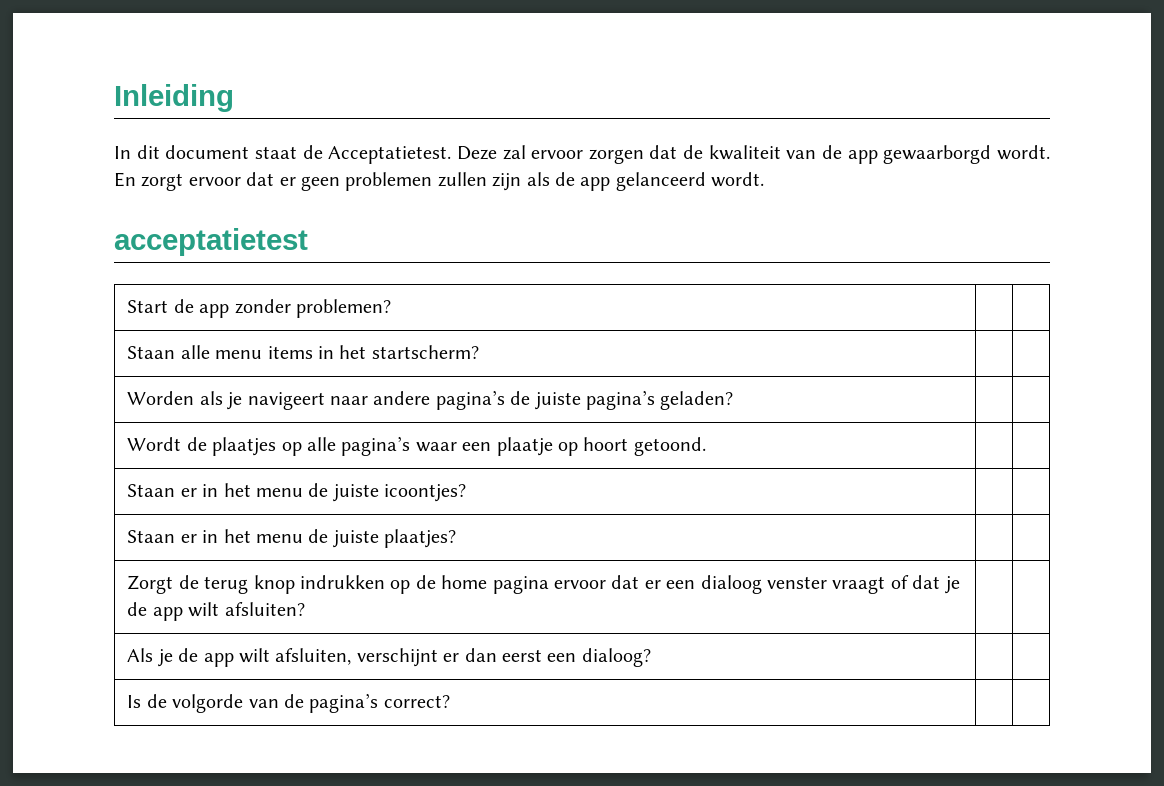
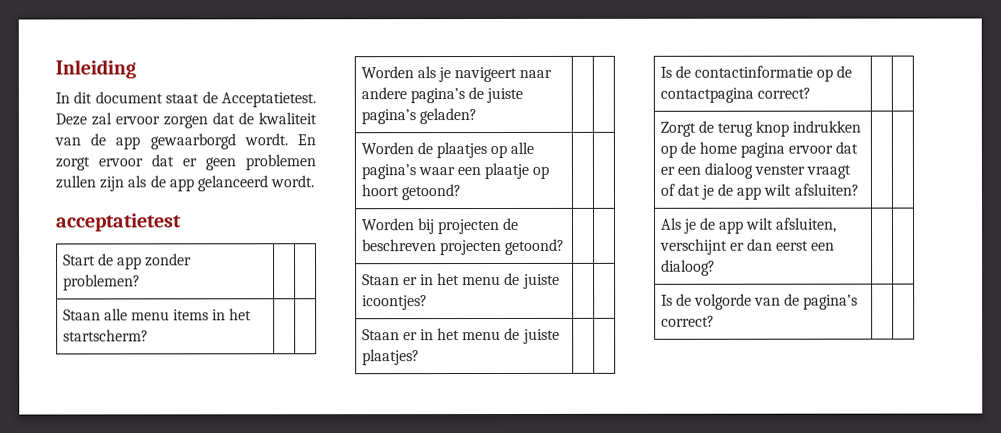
- Wordt de plaatjes op alle pagina’s waar een plaatje op hoort getoond. | |
+ Worden de plaatjes op alle pagina’s waar een plaatje op hoort getoond? | |
+ Worden bij projecten de beschreven projecten getoond? | |
+ Is de contactinformatie op de contactpagina correct? | |

